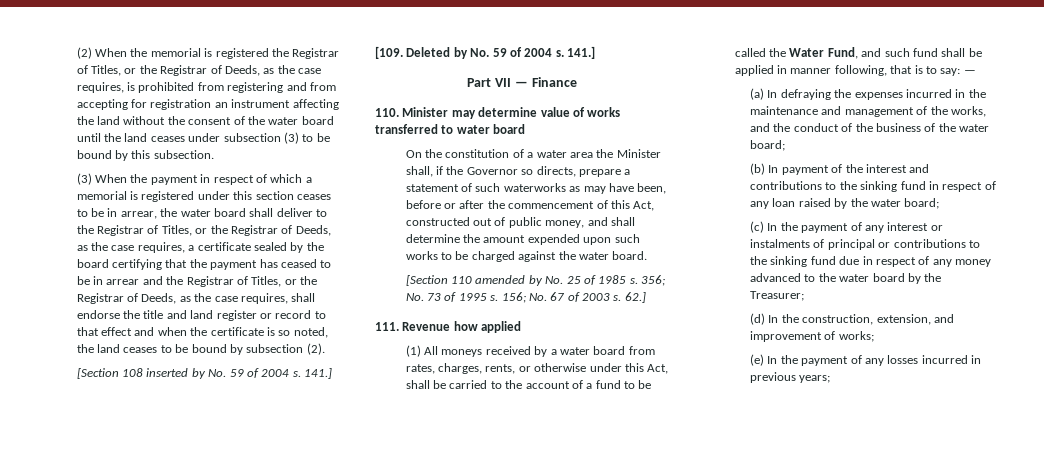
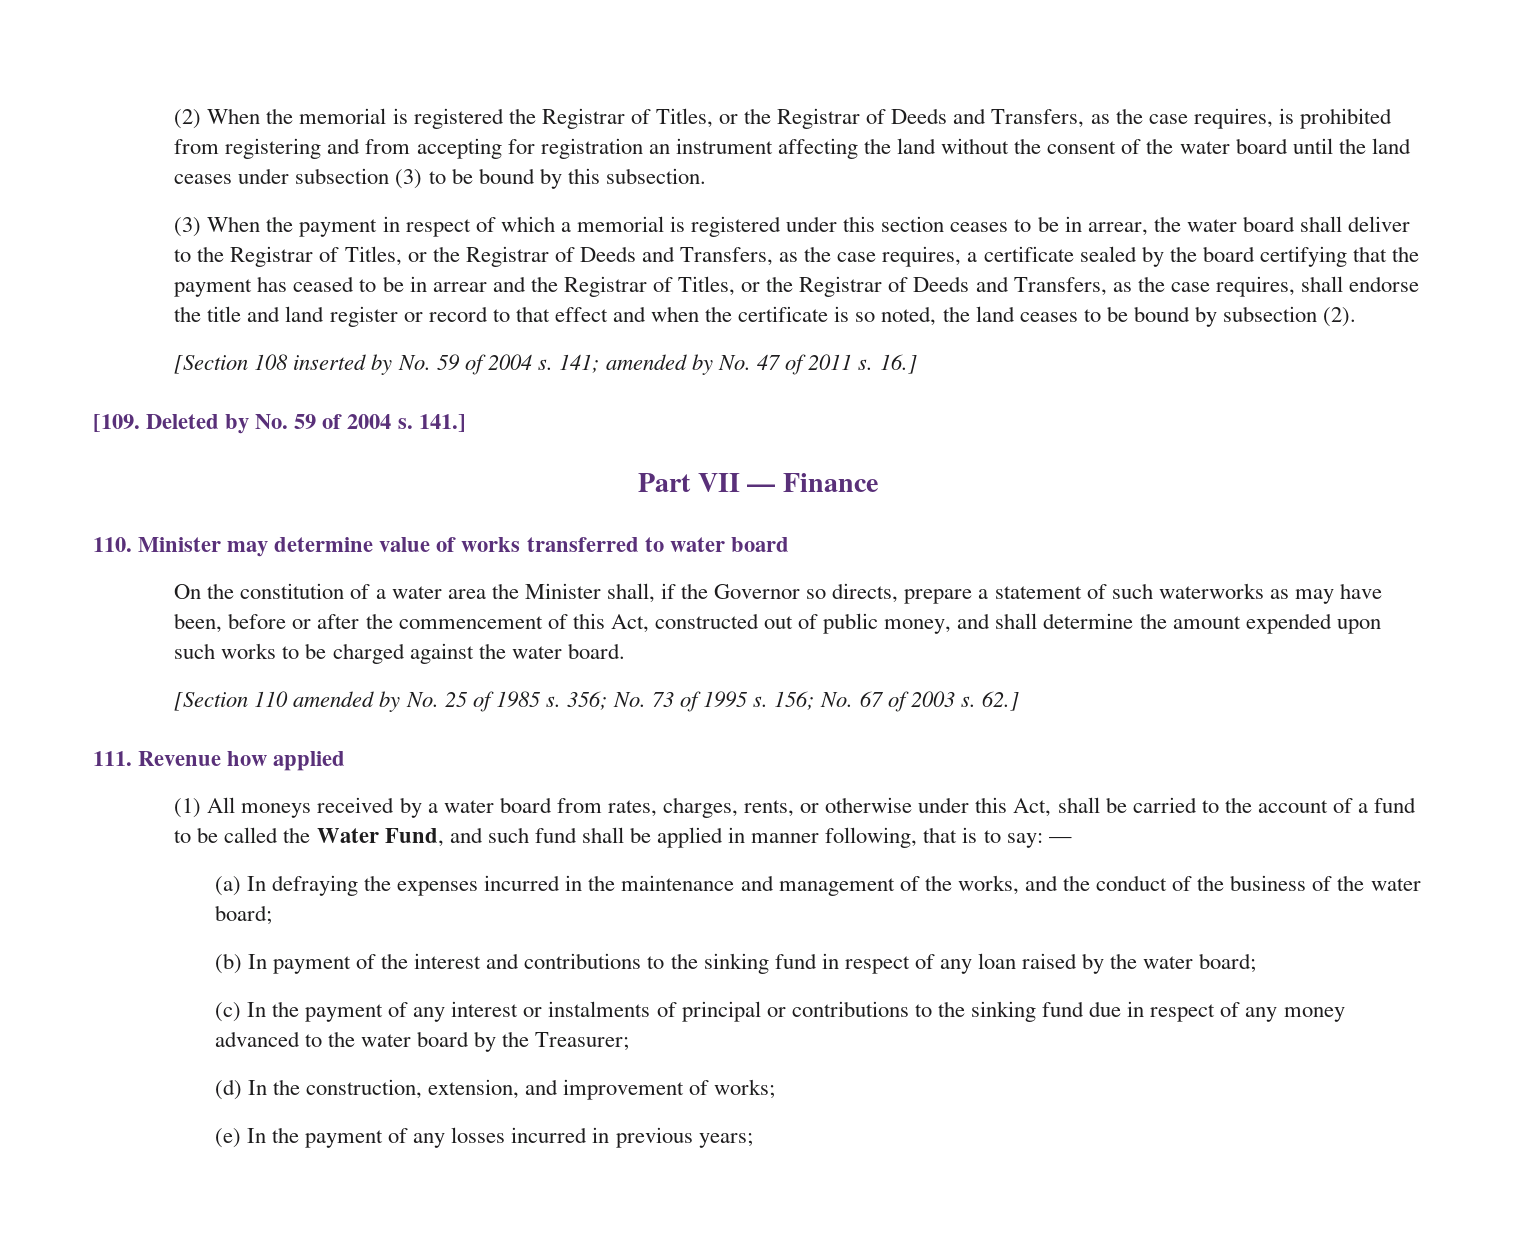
- (2) When the memorial is registered the Registrar of Titles, or the Registrar of Deeds, as the case requires, is prohibited from registering and from accepting for registration an instrument affecting the land without the consent of the water board until the land ceases under subsection (3) to be bound by this subsection.
+ (2) When the memorial is registered the Registrar of Titles, or the Registrar of Deeds and Transfers, as the case requires, is prohibited from registering and from accepting for registration an instrument affecting the land without the consent of the water board until the land ceases under subsection (3) to be bound by this subsection.
- (3) When the payment in respect of which a memorial is registered under this section ceases to be in arrear, the water board shall deliver to the Registrar of Titles, or the Registrar of Deeds, as the case requires, a certificate sealed by the board certifying that the payment has ceased to be in arrear and the Registrar of Titles, or the Registrar of Deeds, as the case requires, shall endorse the title and land register or record to that effect and when the certificate is so noted, the land ceases to be bound by subsection (2).
+ (3) When the payment in respect of which a memorial is registered under this section ceases to be in arrear, the water board shall deliver to the Registrar of Titles, or the Registrar of Deeds and Transfers, as the case requires, a certificate sealed by the board certifying that the payment has ceased to be in arrear and the Registrar of Titles, or the Registrar of Deeds and Transfers, as the case requires, shall endorse the title and land register or record to that effect and when the certificate is so noted, the land ceases to be bound by subsection (2).
- [Section 108 inserted by No. 59 of 2004 s. 141.]
+ [Section 108 inserted by No. 59 of 2004 s. 141; amended by No. 47 of 2011 s. 16.]

